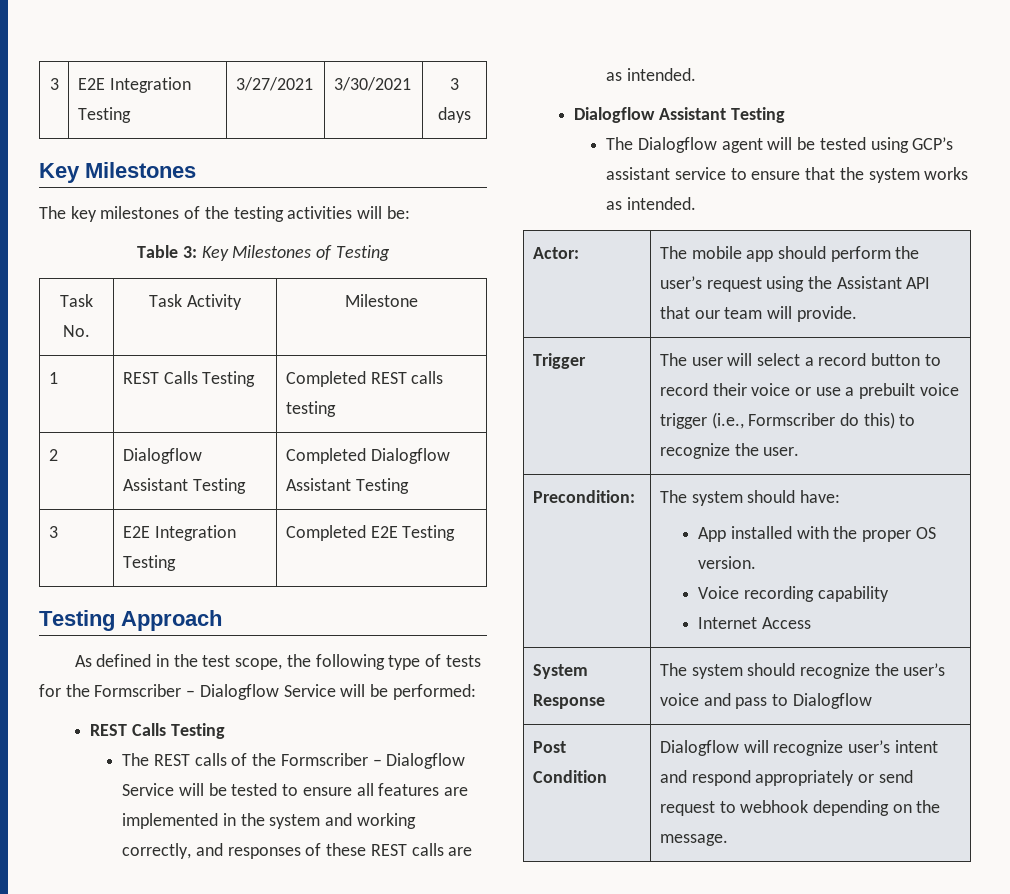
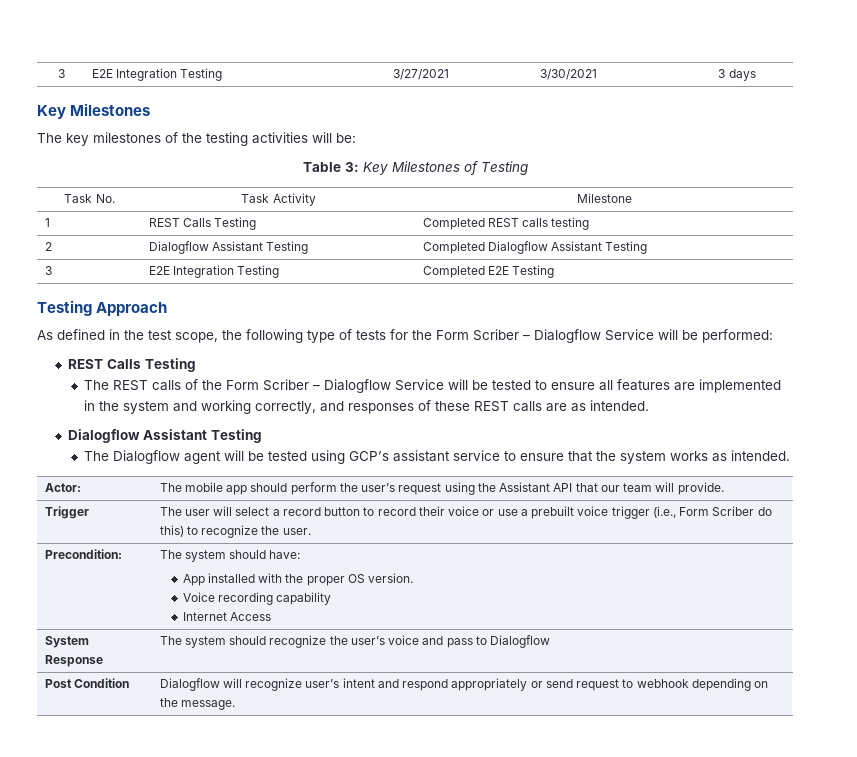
- As defined in the test scope, the following type of tests for the Formscriber – Dialogflow Service will be performed:
+ As defined in the test scope, the following type of tests for the Form Scriber – Dialogflow Service will be performed:
- The REST calls of the Formscriber – Dialogflow Service will be tested to ensure all features are implemented in the system and working correctly, and responses of these REST calls are as intended.
+ The REST calls of the Form Scriber – Dialogflow Service will be tested to ensure all features are implemented in the system and working correctly, and responses of these REST calls are as intended.
- Trigger | The user will select a record button to record their voice or use a prebuilt voice trigger (i.e., Formscriber do this) to recognize the user.
+ Trigger | The user will select a record button to record their voice or use a prebuilt voice trigger (i.e., Form Scriber do this) to recognize the user.

